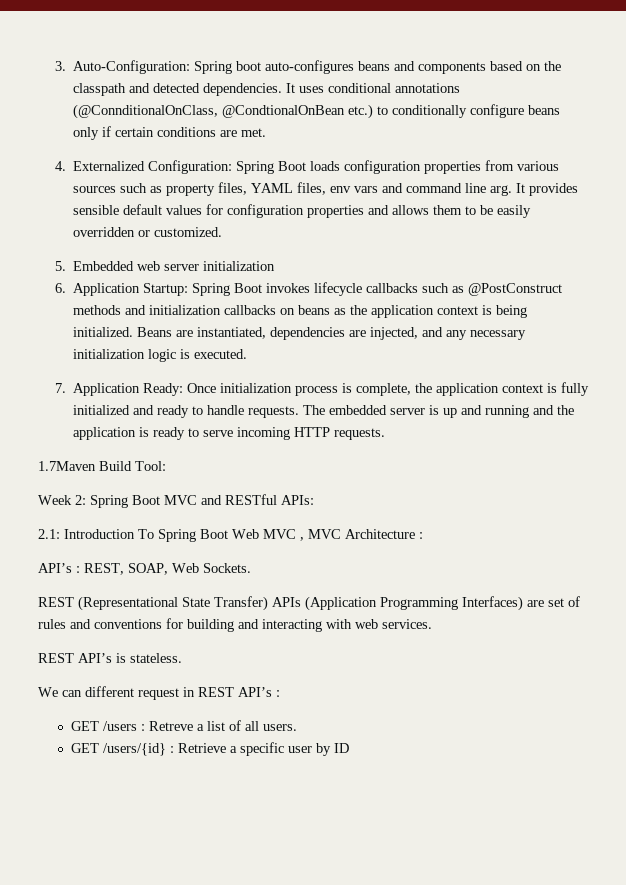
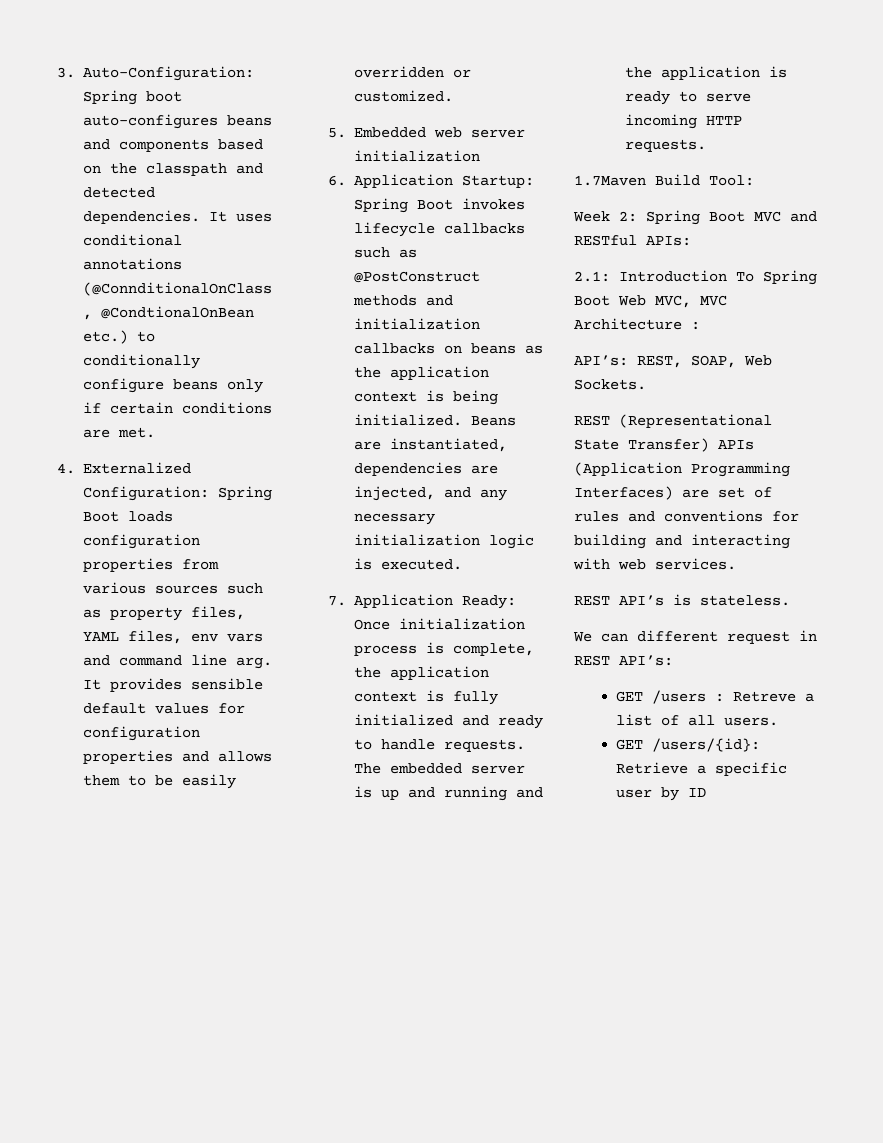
- 2.1: Introduction To Spring Boot Web MVC , MVC Architecture :
+ 2.1: Introduction To Spring Boot Web MVC, MVC Architecture :
- API’s : REST, SOAP, Web Sockets.
+ API’s: REST, SOAP, Web Sockets.
- We can different request in REST API’s :
+ We can different request in REST API’s:
- GET /users/{id} : Retrieve a specific user by ID
+ GET /users/{id}: Retrieve a specific user by ID

